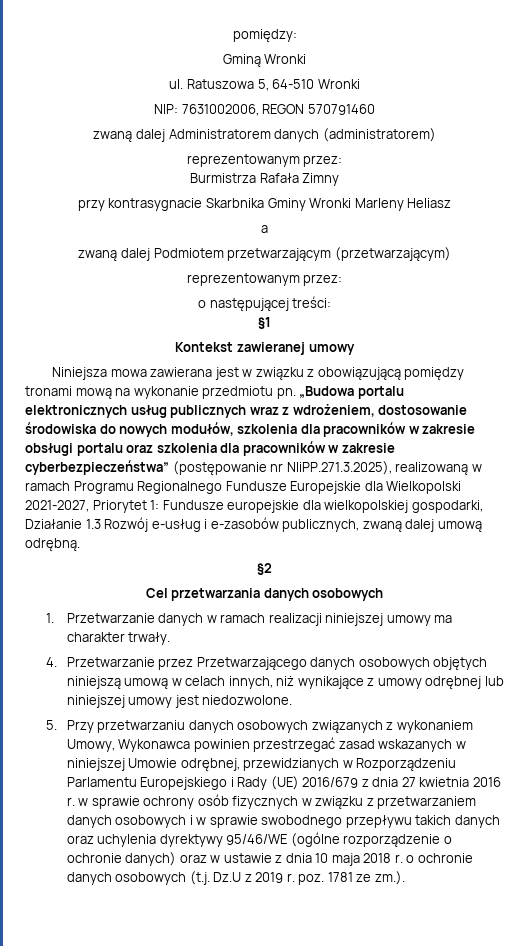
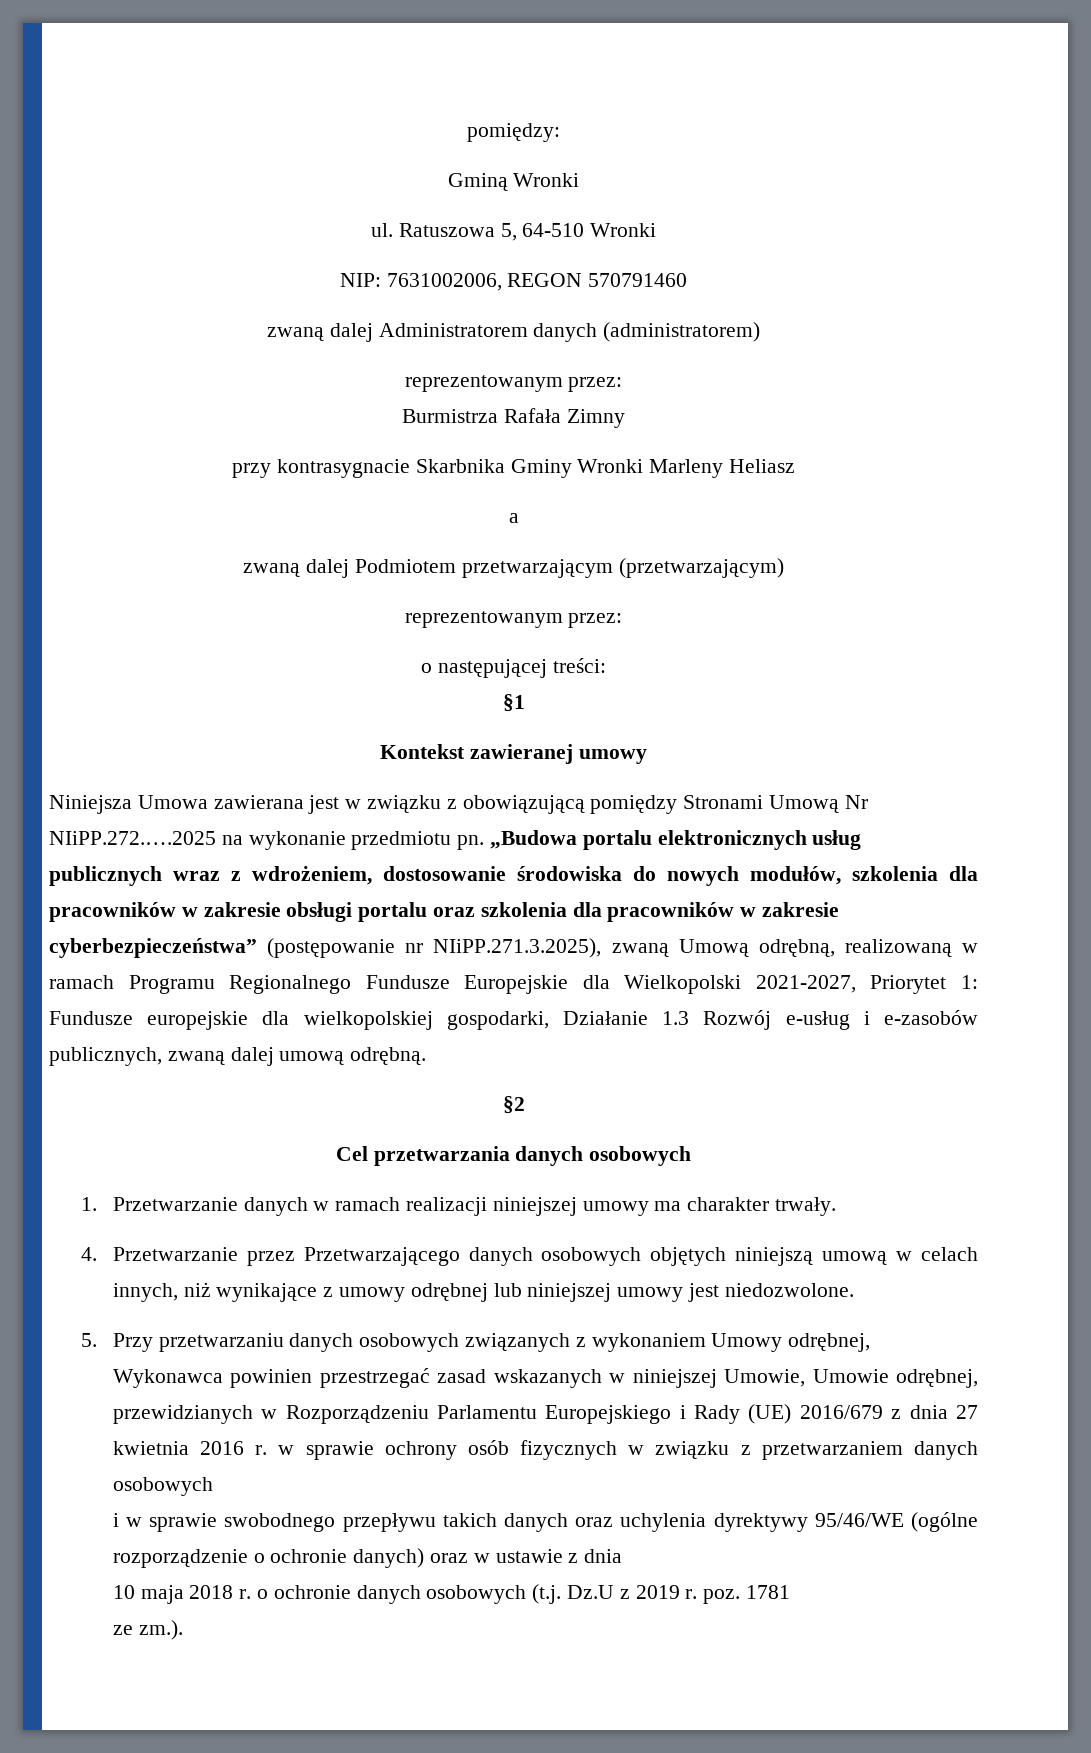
- Niniejsza mowa zawierana jest w związku z obowiązującą pomiędzy tronami mową na wykonanie przedmiotu pn.
+ Niniejsza Umowa zawierana jest w związku z obowiązującą pomiędzy Stronami Umową Nr NIiPP.272.….2025 na wykonanie przedmiotu pn.
- „Budowa portalu elektronicznych usług publicznych wraz z wdrożeniem, dostosowanie środowiska do nowych modułów, szkolenia dla pracowników w zakresie obsługi portalu oraz szkolenia dla pracowników w zakresie cyberbezpieczeństwa” (postępowanie nr NIiPP.271.3.2025), realizowaną w ramach Programu Regionalnego Fundusze Europejskie dla Wielkopolski 2021-2027, Priorytet 1: Fundusze europejskie dla wielkopolskiej gospodarki, Działanie 1.3 Rozwój e-usług i e-zasobów publicznych, zwaną dalej umową odrębną.
+ „Budowa portalu elektronicznych usług publicznych wraz z wdrożeniem, dostosowanie środowiska do nowych modułów, szkolenia dla pracowników w zakresie obsługi portalu oraz szkolenia dla pracowników w zakresie cyberbezpieczeństwa” (postępowanie nr NIiPP.271.3.2025), zwaną Umową odrębną, realizowaną w ramach Programu Regionalnego Fundusze Europejskie dla Wielkopolski 2021-2027, Priorytet 1: Fundusze europejskie dla wielkopolskiej gospodarki, Działanie 1.3 Rozwój e-usług i e-zasobów publicznych, zwaną dalej umową odrębną.
- 5. Przy przetwarzaniu danych osobowych związanych z wykonaniem Umowy, Wykonawca powinien przestrzegać zasad wskazanych w niniejszej Umowie odrębnej, przewidzianych w Rozporządzeniu Parlamentu Europejskiego i Rady (UE) 2016/679 z dnia 27 kwietnia 2016 r. w sprawie ochrony osób fizycznych w związku z przetwarzaniem danych osobowych i w sprawie swobodnego przepływu takich danych oraz uchylenia dyrektywy 95/46/WE (ogólne rozporządzenie o ochronie danych) oraz w ustawie z dnia 10 maja 2018 r. o ochronie danych osobowych (t.j. Dz.U z 2019 r. poz. 1781 ze zm.).
+ 5. Przy przetwarzaniu danych osobowych związanych z wykonaniem Umowy odrębnej, Wykonawca powinien przestrzegać zasad wskazanych w niniejszej Umowie, Umowie odrębnej, przewidzianych w Rozporządzeniu Parlamentu Europejskiego i Rady (UE) 2016/679 z dnia 27 kwietnia 2016 r. w sprawie ochrony osób fizycznych w związku z przetwarzaniem danych osobowych
+ i w sprawie swobodnego przepływu takich danych oraz uchylenia dyrektywy 95/46/WE (ogólne rozporządzenie o ochronie danych) oraz w ustawie z dnia
+ 10 maja 2018 r. o ochronie danych osobowych (t.j. Dz.U z 2019 r. poz. 1781
+ ze zm.).

